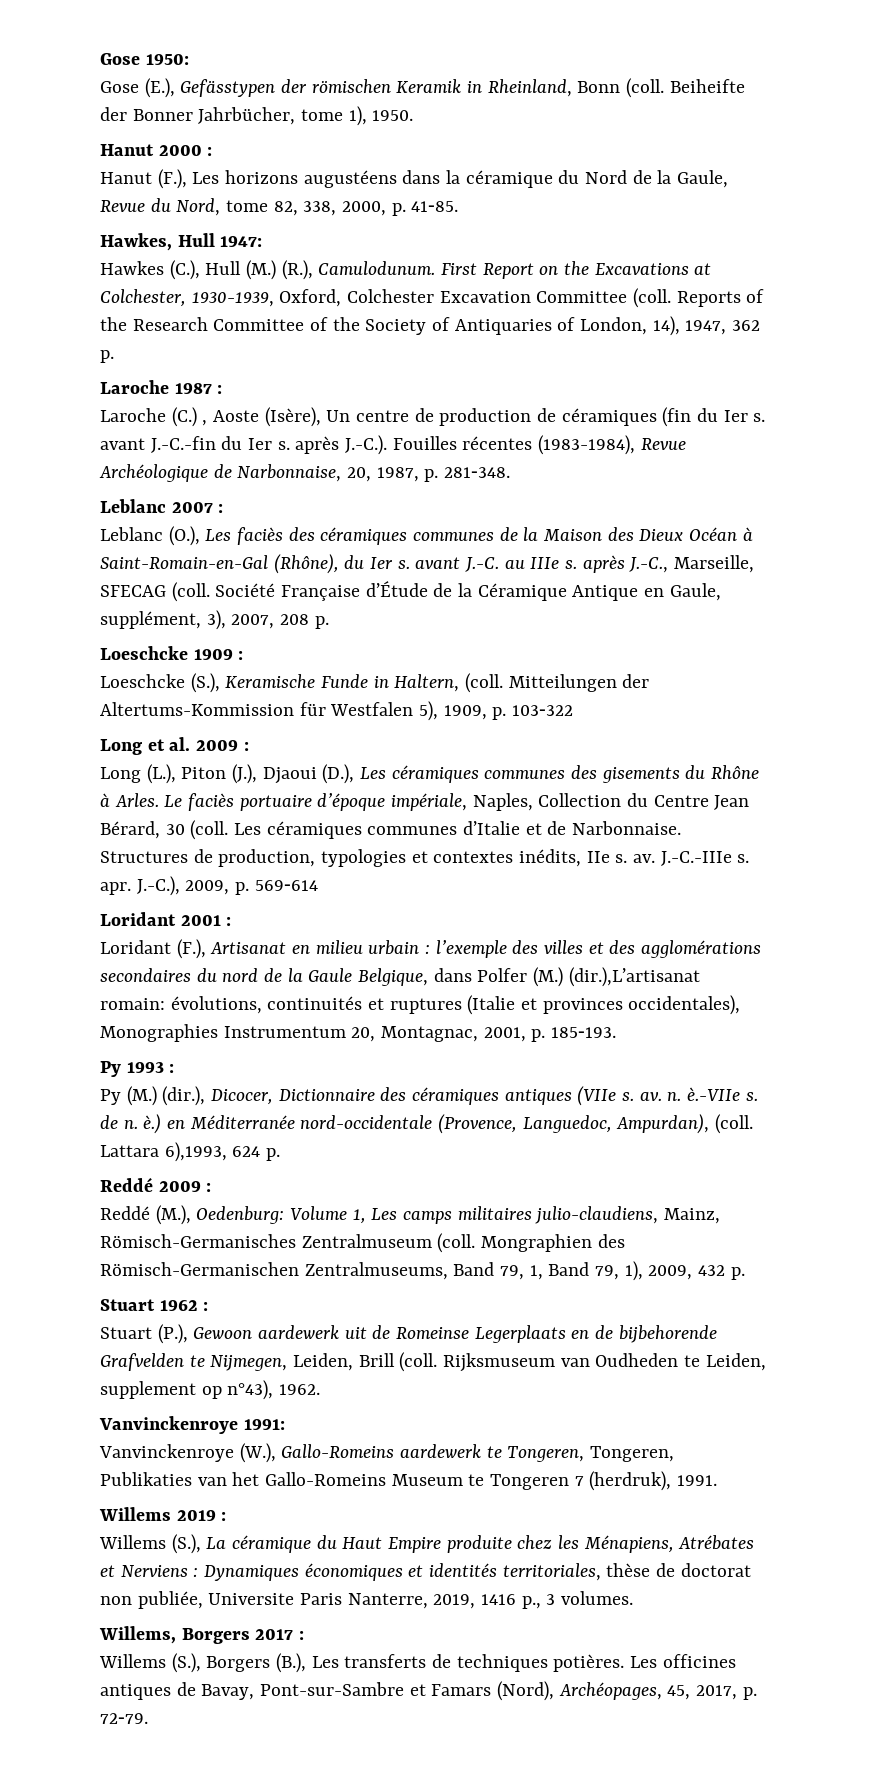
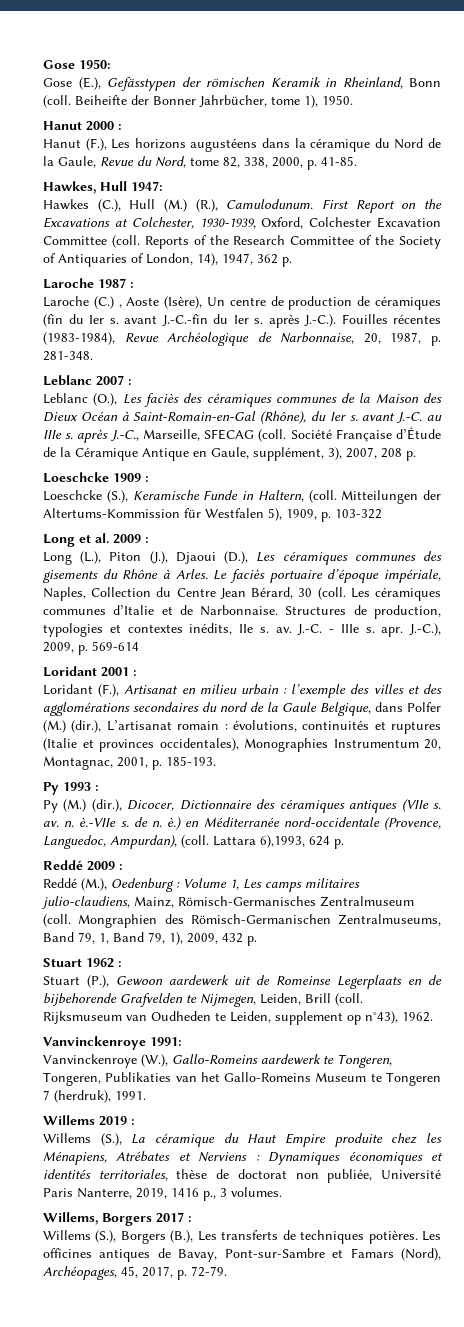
- J.-C.-IIIe s. apr.
+ J.-C. - IIIe s. apr.
- Loridant (F.), Artisanat en milieu urbain : l’exemple des villes et des agglomérations secondaires du nord de la Gaule Belgique, dans Polfer (M.) (dir.),L’artisanat romain: évolutions, continuités et ruptures (Italie et provinces occidentales), Monographies Instrumentum 20, Montagnac, 2001, p. 185‑193.
+ Loridant (F.), Artisanat en milieu urbain : l’exemple des villes et des agglomérations secondaires du nord de la Gaule Belgique, dans Polfer (M.) (dir.), L’artisanat romain : évolutions, continuités et ruptures (Italie et provinces occidentales), Monographies Instrumentum 20, Montagnac, 2001, p. 185‑193.
- Reddé (M.), Oedenburg: Volume 1, Les camps militaires julio-claudiens, Mainz, Römisch-Germanisches Zentralmuseum (coll.
+ Reddé (M.), Oedenburg : Volume 1, Les camps militaires julio-claudiens, Mainz, Römisch-Germanisches Zentralmuseum (coll.
- Willems (S.), La céramique du Haut Empire produite chez les Ménapiens, Atrébates et Nerviens : Dynamiques économiques et identités territoriales, thèse de doctorat non publiée, Universite Paris Nanterre, 2019, 1416 p., 3 volumes.
+ Willems (S.), La céramique du Haut Empire produite chez les Ménapiens, Atrébates et Nerviens : Dynamiques économiques et identités territoriales, thèse de doctorat non publiée, Université Paris Nanterre, 2019, 1416 p., 3 volumes.

